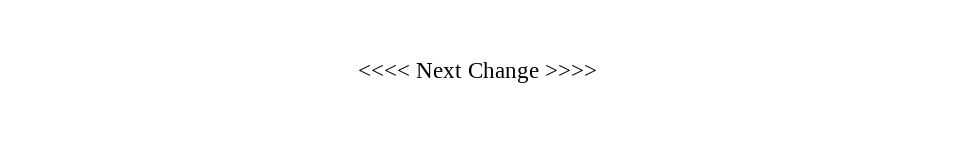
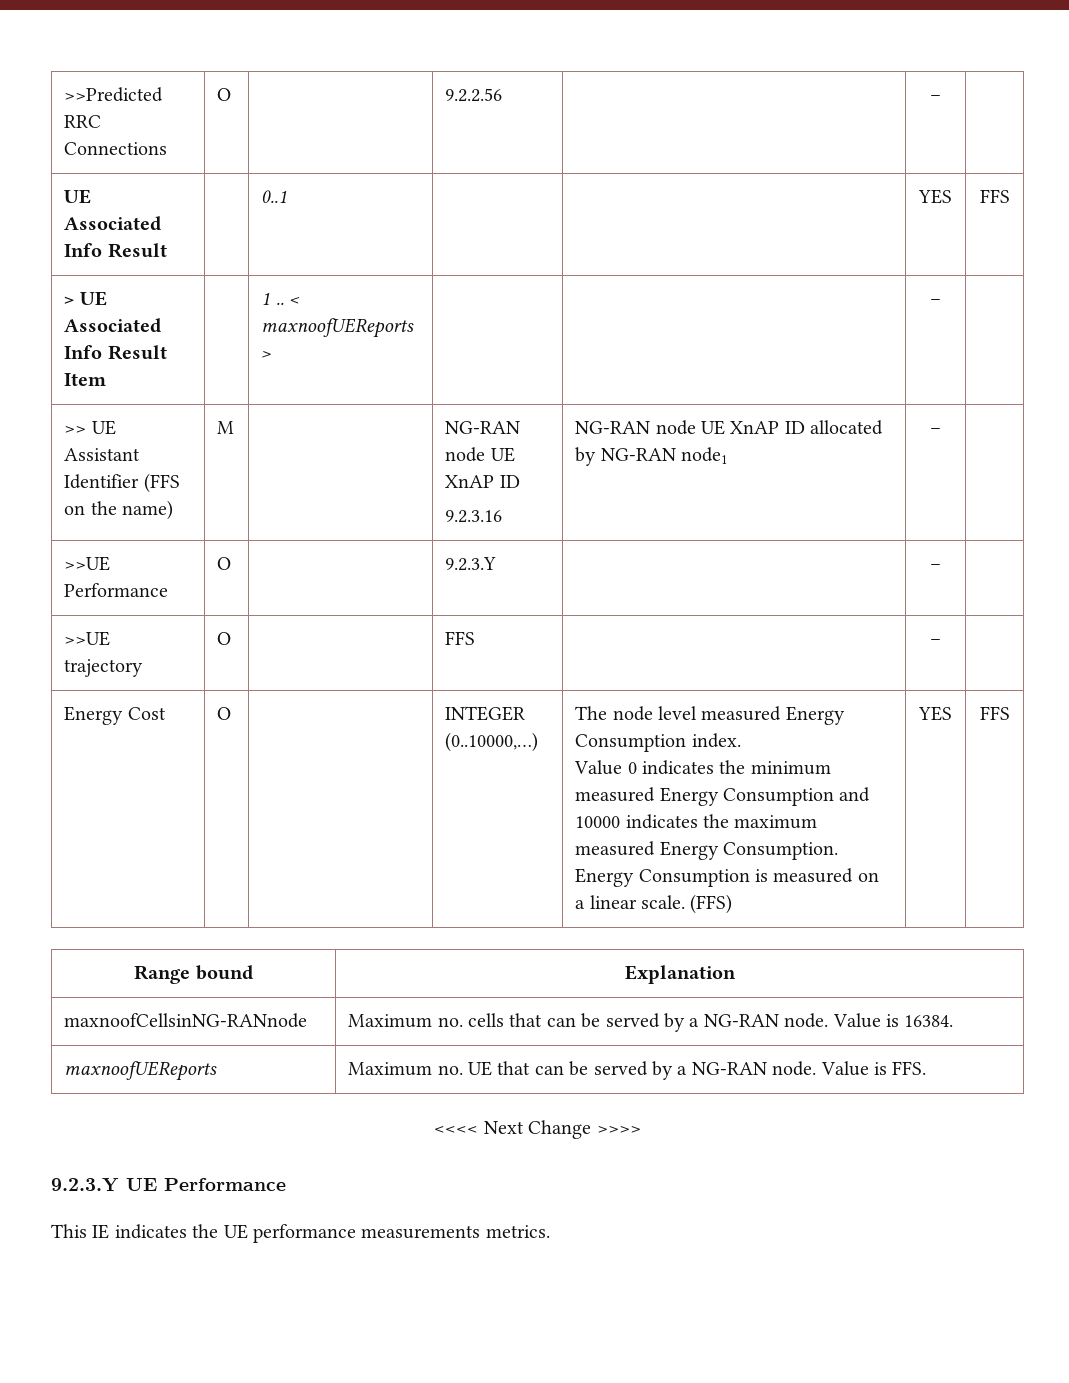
+ >>Predicted RRC Connections | O | | 9.2.2.56 | | – |
+ UE Associated Info Result | | 0..1 | | | YES | FFS
+ > UE Associated Info Result Item | | 1 .. < maxnoofUEReports > | | | – |
+ >> UE Assistant Identifier (FFS on the name) | M | | NG-RAN node UE XnAP ID
+ 9.2.3.16 | NG-RAN node UE XnAP ID allocated by NG-RAN node1 | – |
+ >>UE Performance | O | | 9.2.3.Y | | – |
+ >>UE trajectory | O | | FFS | | – |
+ Energy Cost | O | | INTEGER (0..10000,…) | The node level measured Energy Consumption index.
+ Value 0 indicates the minimum measured Energy Consumption and 10000 indicates the maximum measured Energy Consumption. Energy Consumption is measured on a linear scale. (FFS) | YES | FFS
+ Range bound | Explanation
+ maxnoofCellsinNG-RANnode | Maximum no. cells that can be served by a NG-RAN node. Value is 16384.
+ maxnoofUEReports | Maximum no. UE that can be served by a NG-RAN node. Value is FFS.
  <<<< Next Change >>>>
+ 9.2.3.Y UE Performance
+ This IE indicates the UE performance measurements metrics.

